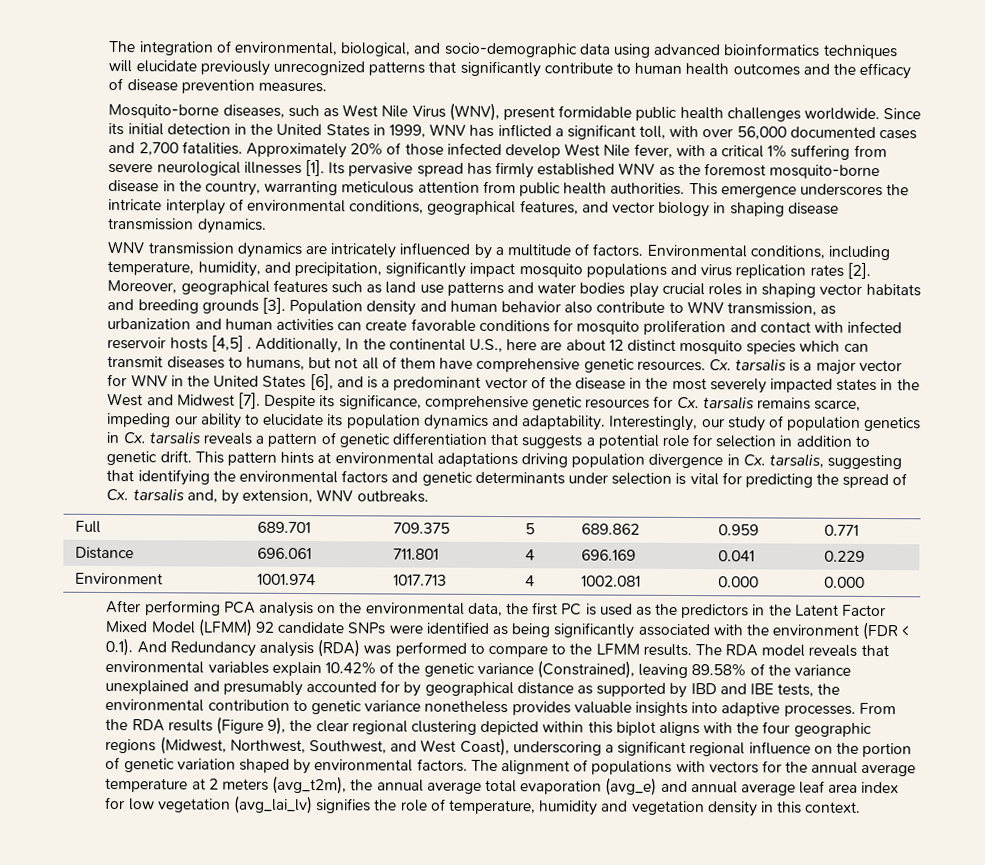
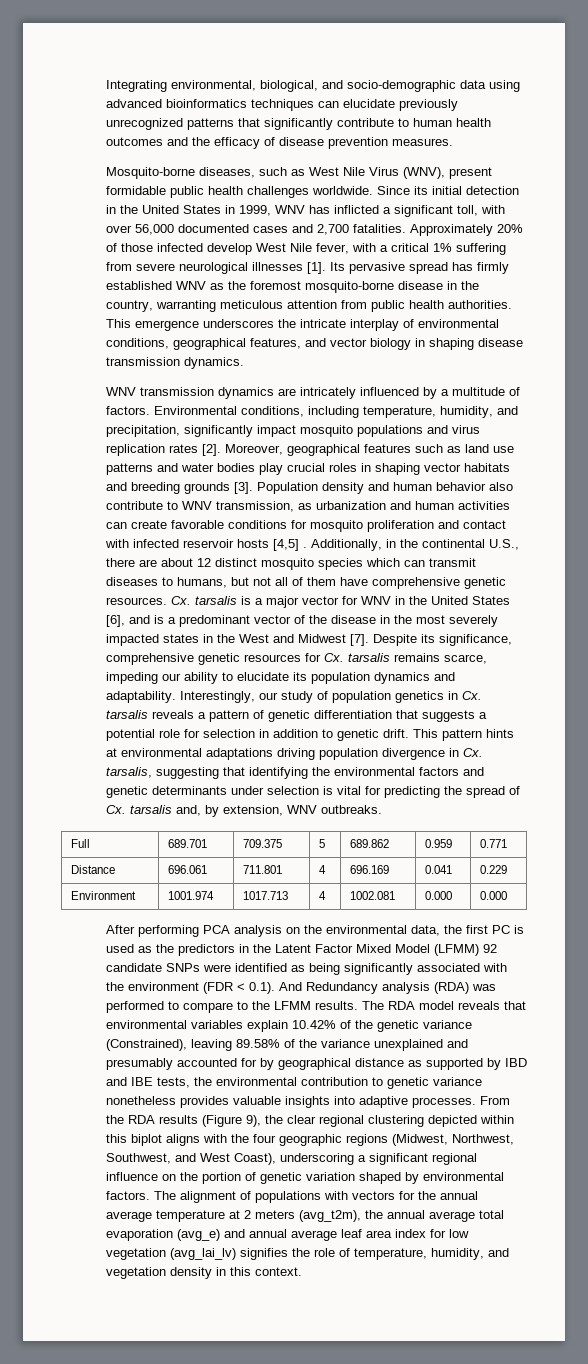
- The integration of environmental, biological, and socio-demographic data using advanced bioinformatics techniques will elucidate previously unrecognized patterns that significantly contribute to human health outcomes and the efficacy of disease prevention measures.
+ Integrating environmental, biological, and socio-demographic data using advanced bioinformatics techniques can elucidate previously unrecognized patterns that significantly contribute to human health outcomes and the efficacy of disease prevention measures.
- Additionally, In the continental U.S., here are about 12 distinct mosquito species which can transmit diseases to humans, but not all of them have comprehensive genetic resources.
+ Additionally, in the continental U.S., there are about 12 distinct mosquito species which can transmit diseases to humans, but not all of them have comprehensive genetic resources.
- The alignment of populations with vectors for the annual average temperature at 2 meters (avg_t2m), the annual average total evaporation (avg_e) and annual average leaf area index for low vegetation (avg_lai_lv) signifies the role of temperature, humidity and vegetation density in this context.
+ The alignment of populations with vectors for the annual average temperature at 2 meters (avg_t2m), the annual average total evaporation (avg_e) and annual average leaf area index for low vegetation (avg_lai_lv) signifies the role of temperature, humidity, and vegetation density in this context.

